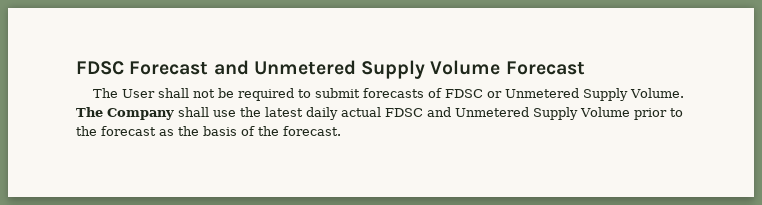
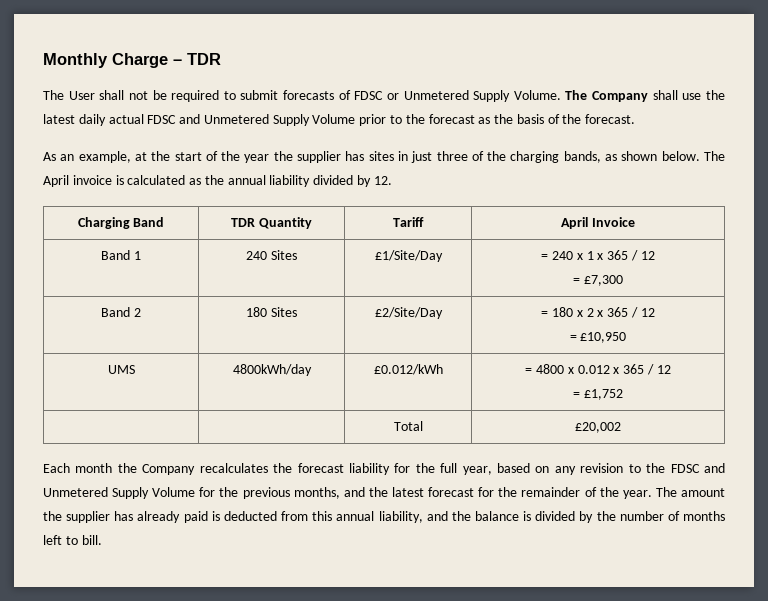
- FDSC Forecast and Unmetered Supply Volume Forecast
+ Monthly Charge – TDR
+ As an example, at the start of the year the supplier has sites in just three of the charging bands, as shown below. The April invoice is calculated as the annual liability divided by 12.
+ Charging Band | TDR Quantity | Tariff | April Invoice
+ Band 1 | 240 Sites | £1/Site/Day | = 240 x 1 x 365 / 12
+ = £7,300
+ Band 2 | 180 Sites | £2/Site/Day | = 180 x 2 x 365 / 12
+ = £10,950
+ UMS | 4800kWh/day | £0.012/kWh | = 4800 x 0.012 x 365 / 12
+ = £1,752
+ | | Total | £20,002
+ Each month the Company recalculates the forecast liability for the full year, based on any revision to the FDSC and Unmetered Supply Volume for the previous months, and the latest forecast for the remainder of the year. The amount the supplier has already paid is deducted from this annual liability, and the balance is divided by the number of months left to bill.

